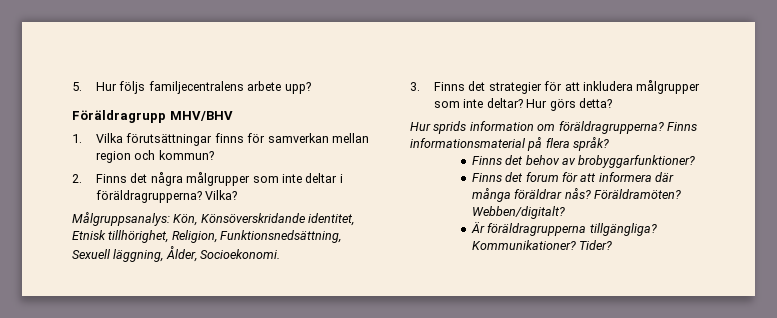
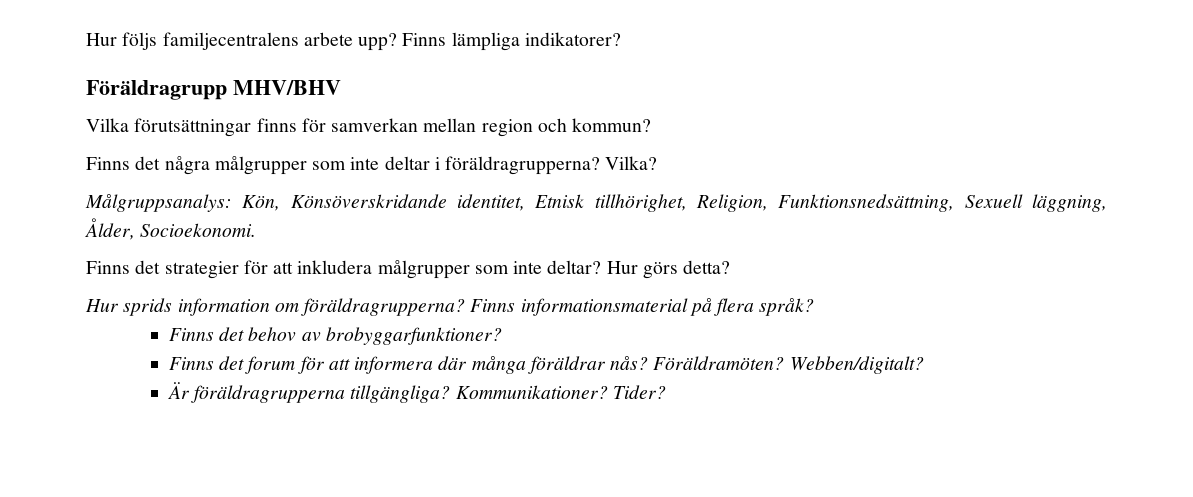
- 5. Hur följs familjecentralens arbete upp?
+ Hur följs familjecentralens arbete upp? Finns lämpliga indikatorer?
- 1. Vilka förutsättningar finns för samverkan mellan region och kommun?
+ Vilka förutsättningar finns för samverkan mellan region och kommun?
- 2. Finns det några målgrupper som inte deltar i föräldragrupperna?
+ Finns det några målgrupper som inte deltar i föräldragrupperna?
- 3. Finns det strategier för att inkludera målgrupper som inte deltar?
+ Finns det strategier för att inkludera målgrupper som inte deltar?

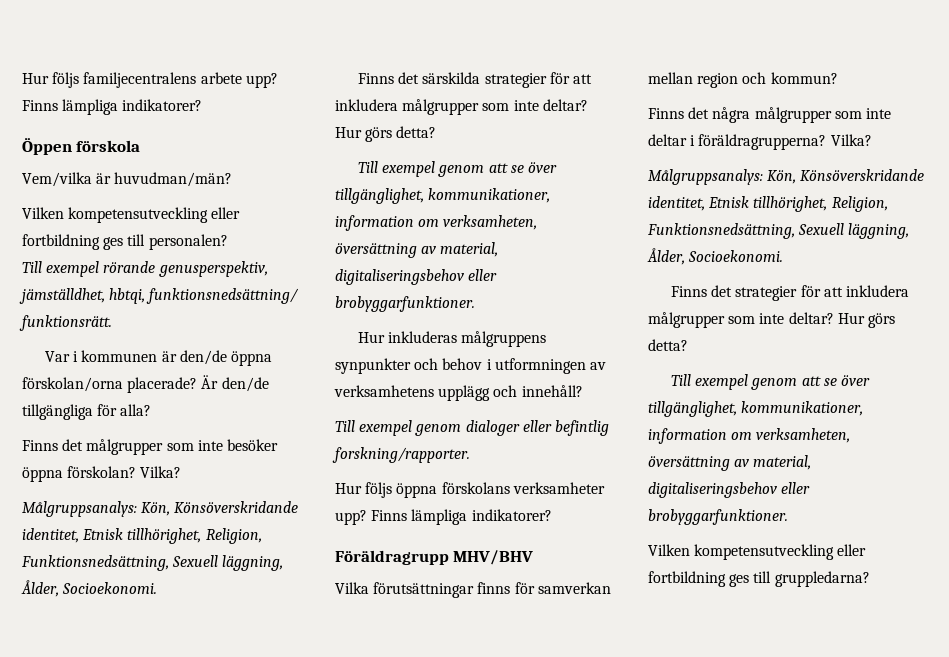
+ Öppen förskola
+ Vem/vilka är huvudman/män?
+ Vilken kompetensutveckling eller fortbildning ges till personalen?
+ Till exempel rörande genusperspektiv, jämställdhet, hbtqi, funktionsnedsättning/ funktionsrätt.
+ Var i kommunen är den/de öppna förskolan/orna placerade? Är den/de tillgängliga för alla?
+ Finns det målgrupper som inte besöker öppna förskolan? Vilka?
+ Målgruppsanalys: Kön, Könsöverskridande identitet, Etnisk tillhörighet, Religion, Funktionsnedsättning, Sexuell läggning, Ålder, Socioekonomi.
+ Finns det särskilda strategier för att inkludera målgrupper som inte deltar? Hur görs detta?
+ Till exempel genom att se över tillgänglighet, kommunikationer, information om verksamheten, översättning av material, digitaliseringsbehov eller brobyggarfunktioner.
+ Hur inkluderas målgruppens synpunkter och behov i utformningen av verksamhetens upplägg och innehåll?
+ Till exempel genom dialoger eller befintlig forskning/rapporter.
+ Hur följs öppna förskolans verksamheter upp? Finns lämpliga indikatorer?
  Finns det strategier för att inkludera målgrupper som inte deltar? Hur görs detta?
- Hur sprids information om föräldragrupperna? Finns informationsmaterial på flera språk?
- Finns det behov av brobyggarfunktioner?
- Finns det forum för att informera där många föräldrar nås? Föräldramöten? Webben/digitalt?
- Är föräldragrupperna tillgängliga? Kommunikationer? Tider?
+ Till exempel genom att se över tillgänglighet, kommunikationer, information om verksamheten, översättning av material, digitaliseringsbehov eller brobyggarfunktioner.
+ Vilken kompetensutveckling eller fortbildning ges till gruppledarna?

